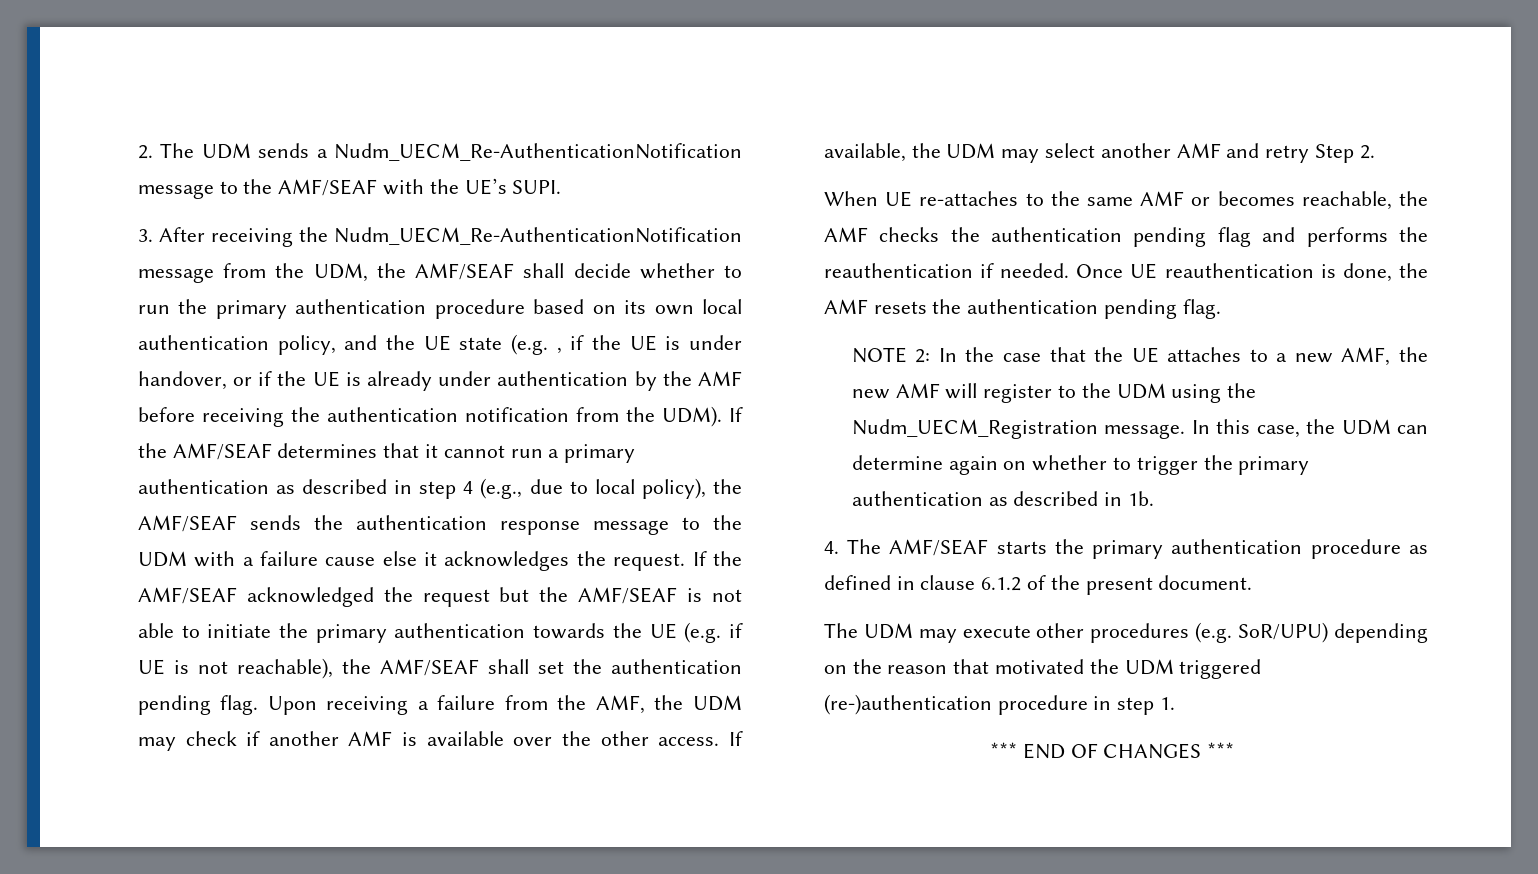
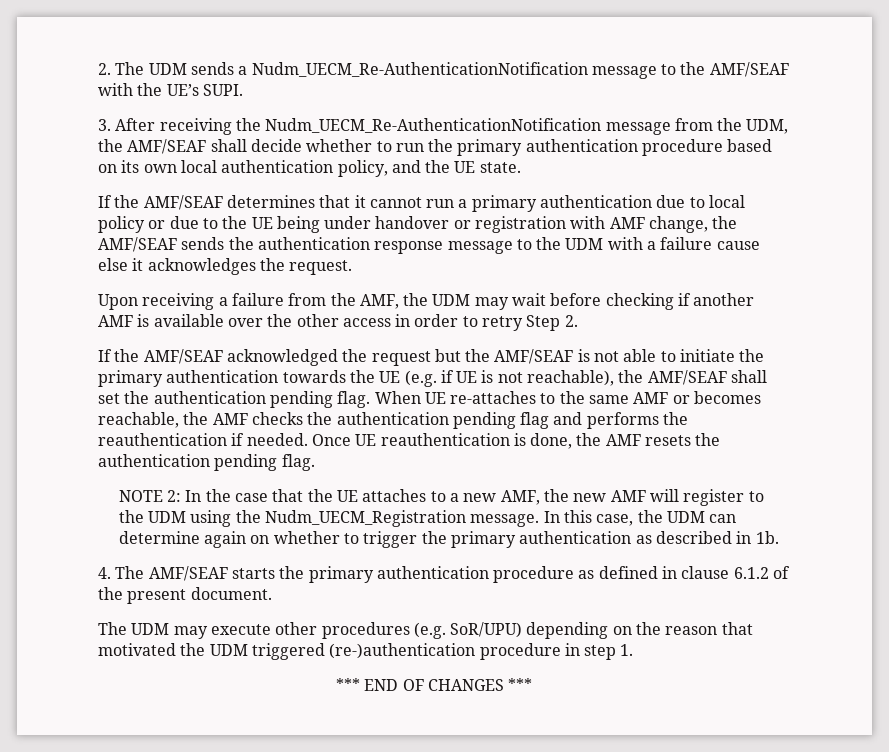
- 3. After receiving the Nudm_UECM_Re-AuthenticationNotification message from the UDM, the AMF/SEAF shall decide whether to run the primary authentication procedure based on its own local authentication policy, and the UE state (e.g. , if the UE is under handover, or if the UE is already under authentication by the AMF before receiving the authentication notification from the UDM). If the AMF/SEAF determines that it cannot run a primary authentication as described in step 4 (e.g., due to local policy), the AMF/SEAF sends the authentication response message to the UDM with a failure cause else it acknowledges the request. If the AMF/SEAF acknowledged the request but the AMF/SEAF is not able to initiate the primary authentication towards the UE (e.g. if UE is not reachable), the AMF/SEAF shall set the authentication pending flag. Upon receiving a failure from the AMF, the UDM may check if another AMF is available over the other access. If available, the UDM may select another AMF and retry Step 2.
- When UE re-attaches to the same AMF or becomes reachable, the AMF checks the authentication pending flag and performs the reauthentication if needed.
+ 3. After receiving the Nudm_UECM_Re-AuthenticationNotification message from the UDM, the AMF/SEAF shall decide whether to run the primary authentication procedure based on its own local authentication policy, and the UE state.
+ If the AMF/SEAF determines that it cannot run a primary authentication due to local policy or due to the UE being under handover or registration with AMF change, the AMF/SEAF sends the authentication response message to the UDM with a failure cause else it acknowledges the request.
+ Upon receiving a failure from the AMF, the UDM may wait before checking if another AMF is available over the other access in order to retry Step 2.
+ If the AMF/SEAF acknowledged the request but the AMF/SEAF is not able to initiate the primary authentication towards the UE (e.g. if UE is not reachable), the AMF/SEAF shall set the authentication pending flag. When UE re-attaches to the same AMF or becomes reachable, the AMF checks the authentication pending flag and performs the reauthentication if needed.

